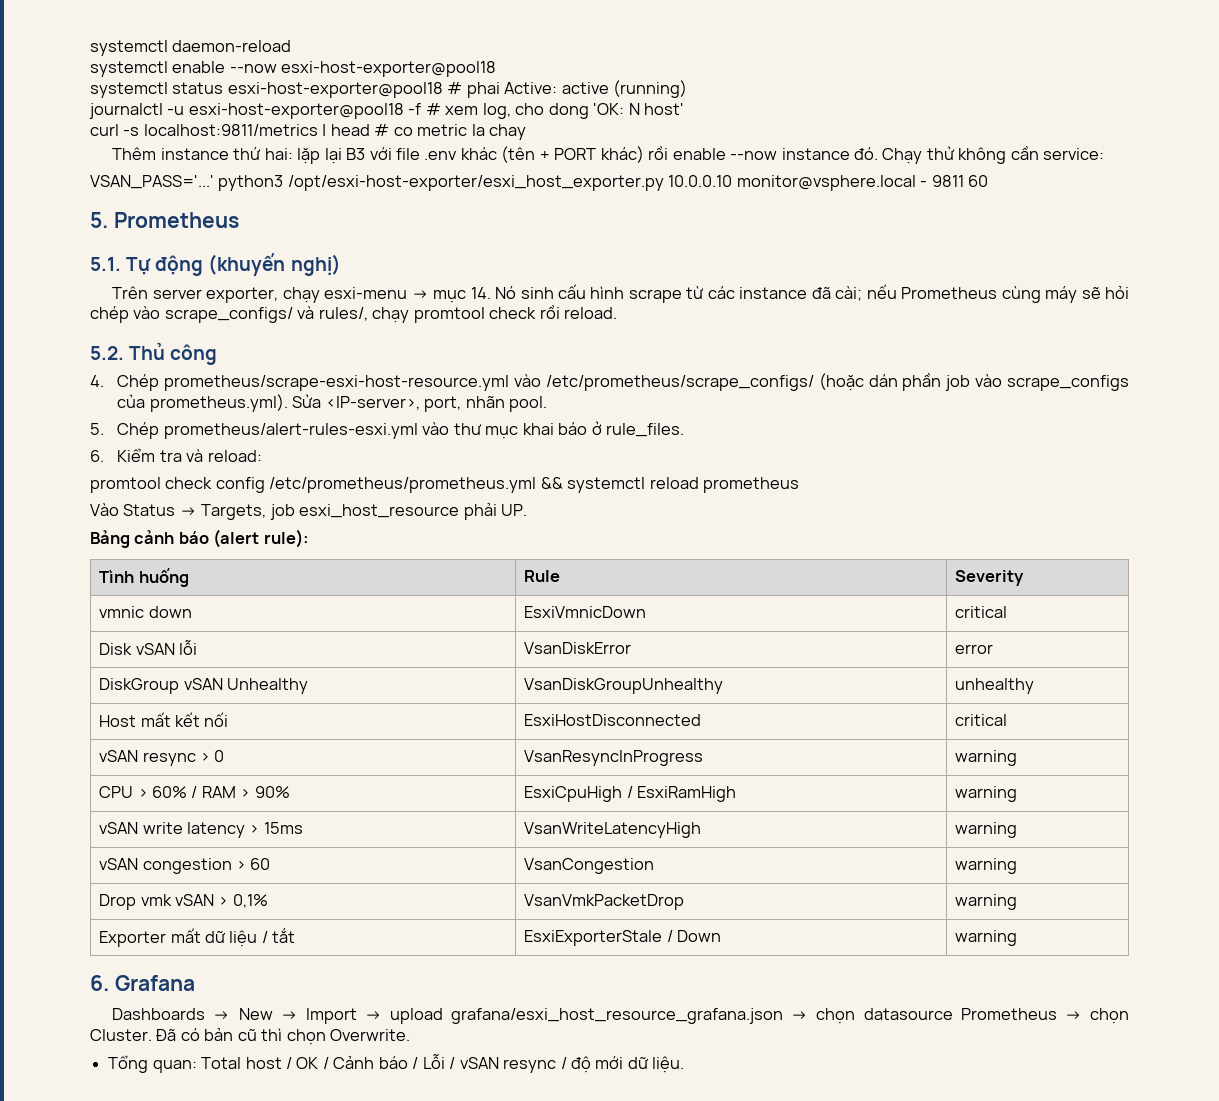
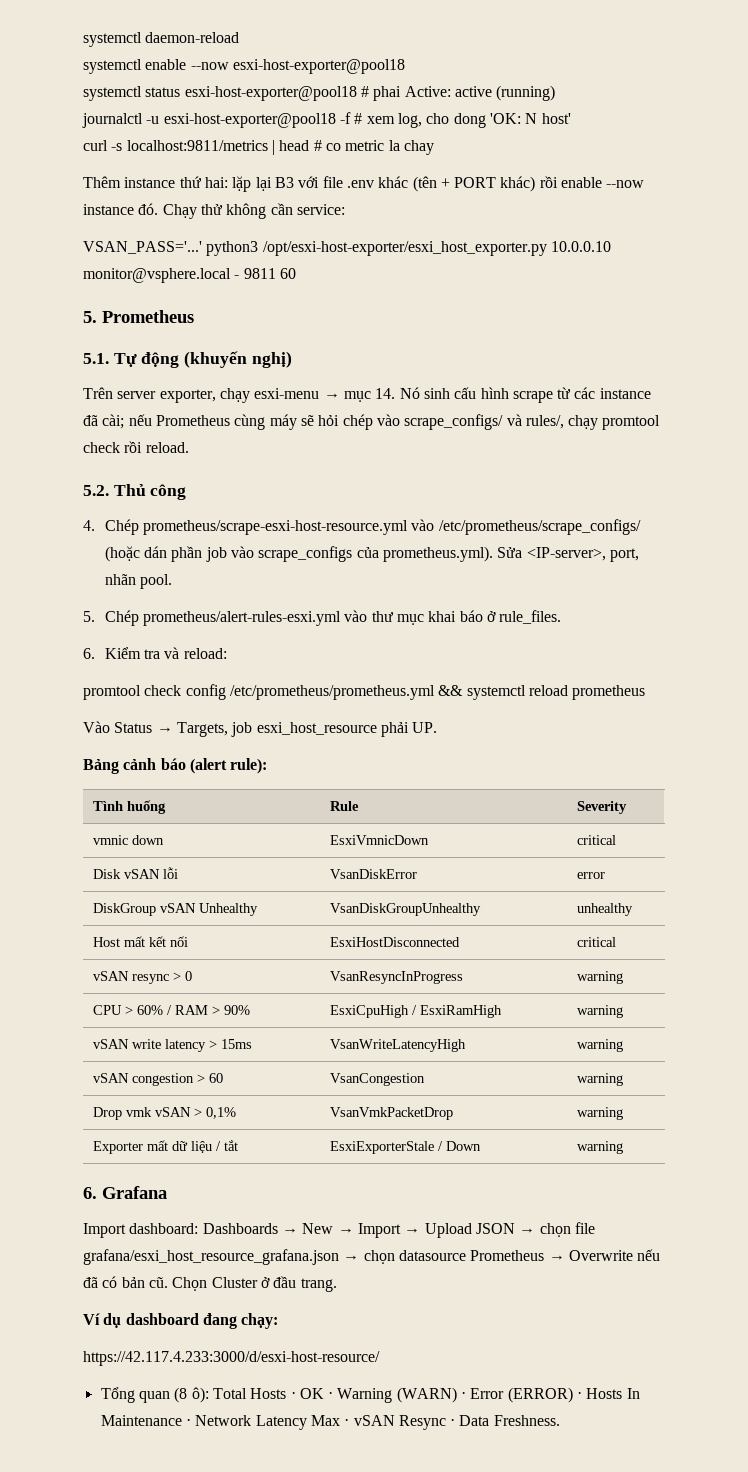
- Dashboards → New → Import → upload grafana/esxi_host_resource_grafana.json → chọn datasource Prometheus → chọn Cluster. Đã có bản cũ thì chọn Overwrite.
- Tổng quan: Total host / OK / Cảnh báo / Lỗi / vSAN resync / độ mới dữ liệu.
+ Import dashboard: Dashboards → New → Import → Upload JSON → chọn file grafana/esxi_host_resource_grafana.json → chọn datasource Prometheus → Overwrite nếu đã có bản cũ. Chọn Cluster ở đầu trang.
+ Ví dụ dashboard đang chạy:
+ https://42.117.4.233:3000/d/esxi-host-resource/
+ Tổng quan (8 ô): Total Hosts · OK · Warning (WARN) · Error (ERROR) · Hosts In Maintenance · Network Latency Max · vSAN Resync · Data Freshness.

